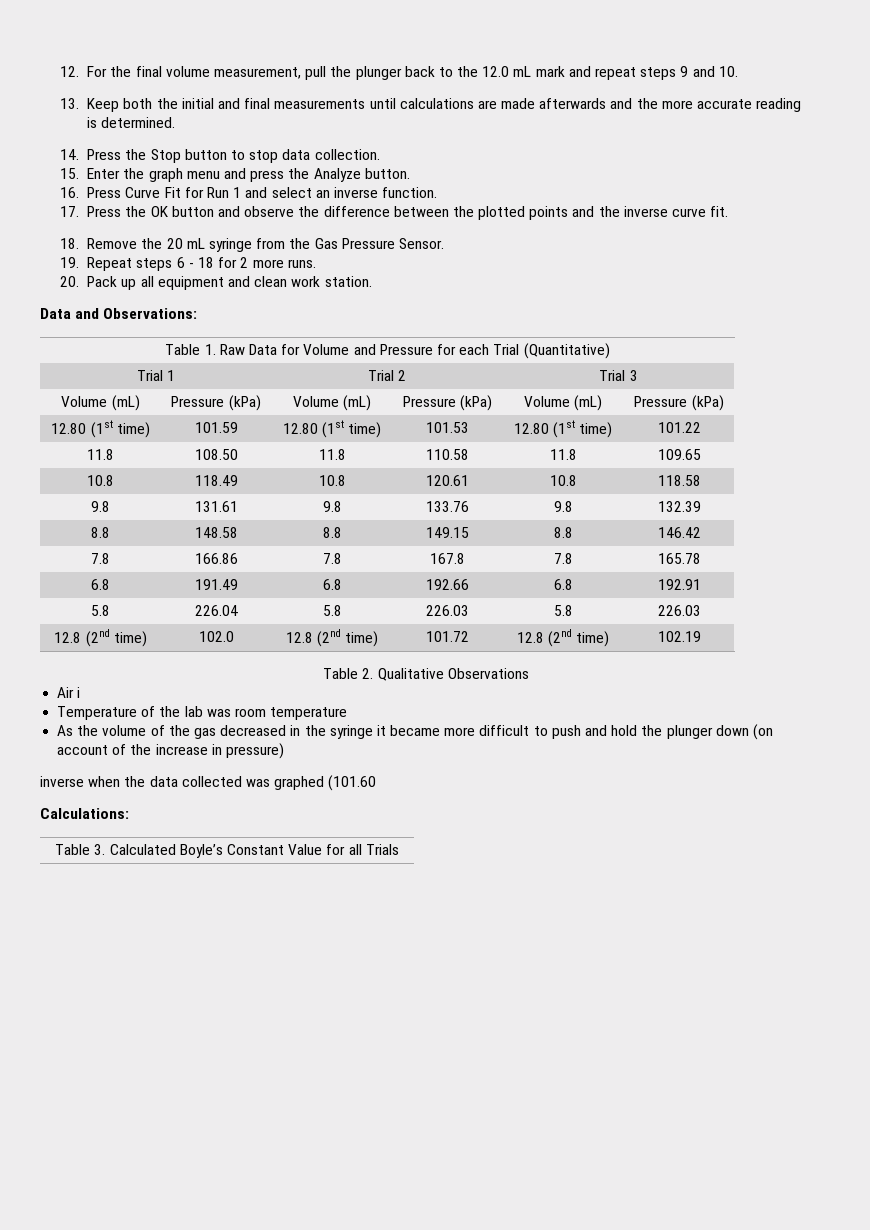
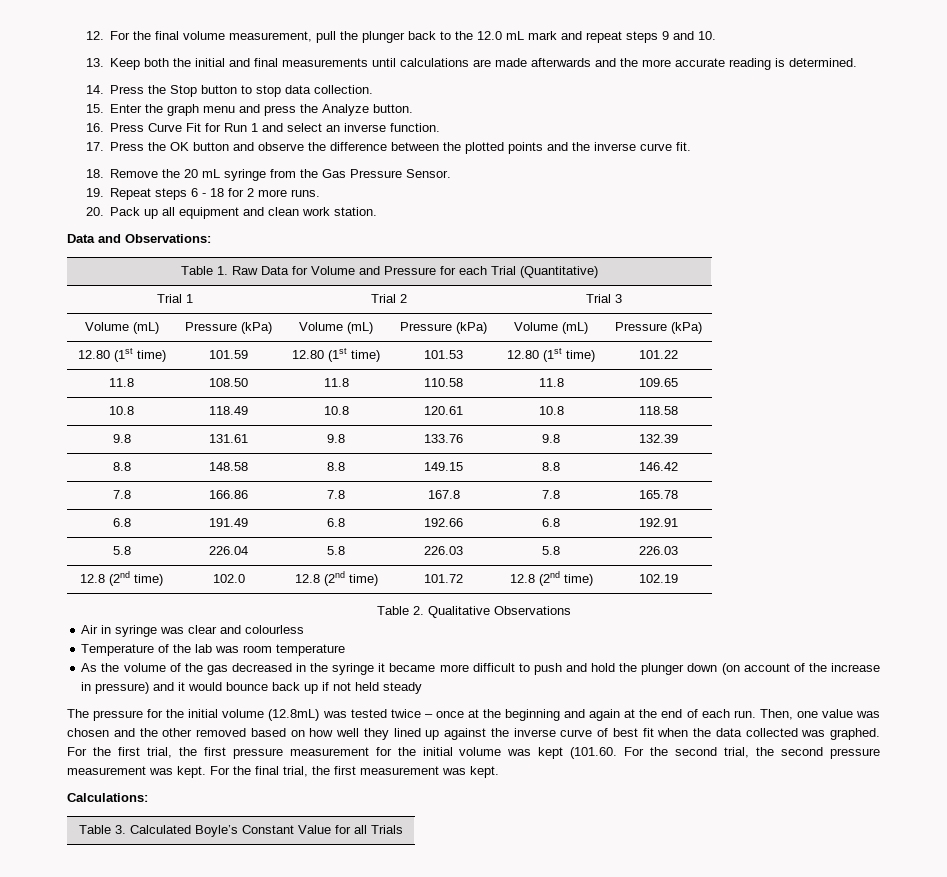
- Air i
+ Air in syringe was clear and colourless
- As the volume of the gas decreased in the syringe it became more difficult to push and hold the plunger down (on account of the increase in pressure)
- inverse when the data collected was graphed (101.60
+ As the volume of the gas decreased in the syringe it became more difficult to push and hold the plunger down (on account of the increase in pressure) and it would bounce back up if not held steady
+ The pressure for the initial volume (12.8mL) was tested twice – once at the beginning and again at the end of each run. Then, one value was chosen and the other removed based on how well they lined up against the inverse curve of best fit when the data collected was graphed. For the first trial, the first pressure measurement for the initial volume was kept (101.60. For the second trial, the second pressure measurement was kept. For the final trial, the first measurement was kept.

